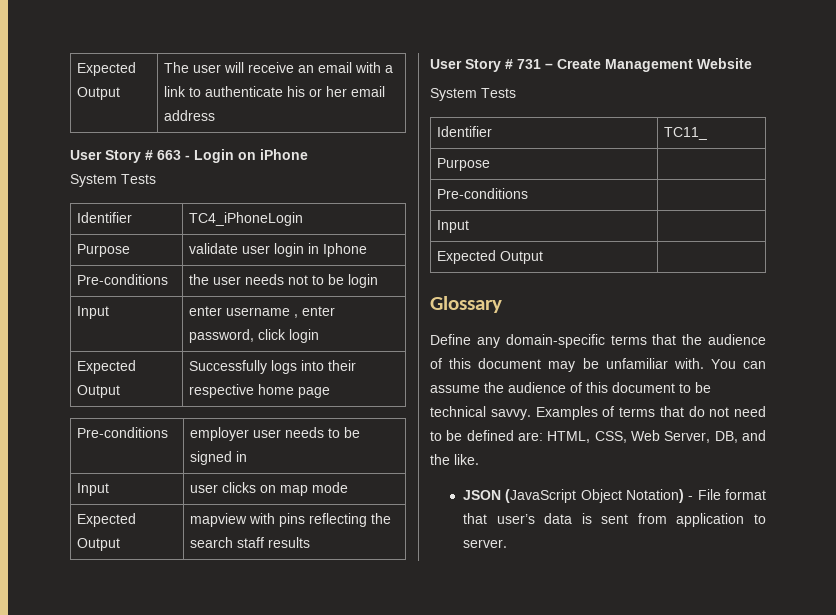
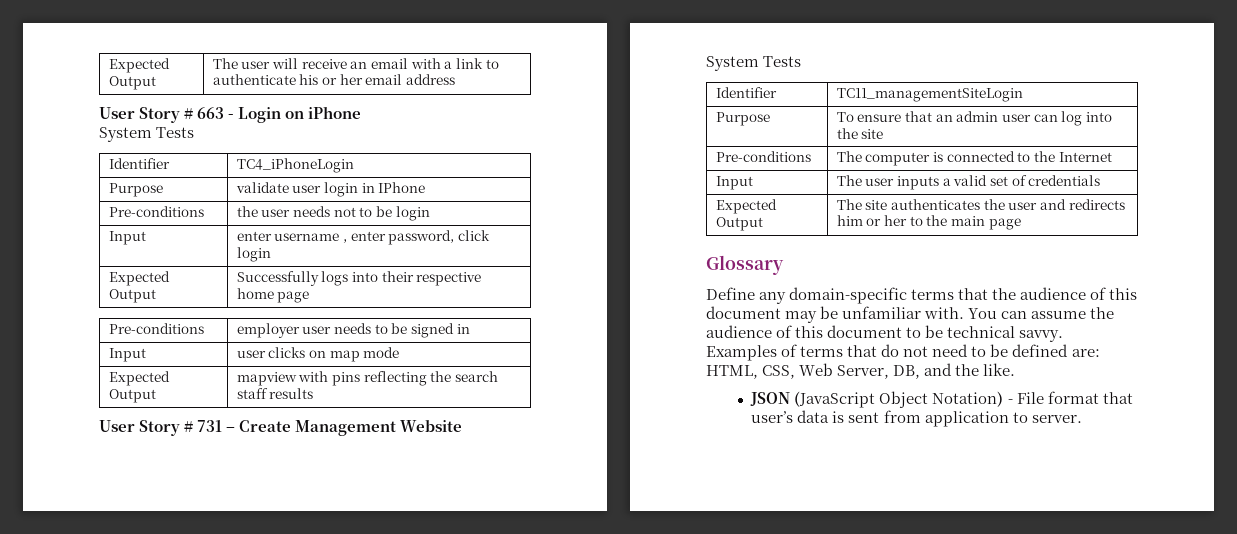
- Purpose | validate user login in Iphone
+ Purpose | validate user login in IPhone
- Identifier | TC11_
- Purpose |
- Pre-conditions |
- Input |
- Expected Output |
+ Identifier | TC11_managementSiteLogin
+ Purpose | To ensure that an admin user can log into the site
+ Pre-conditions | The computer is connected to the Internet
+ Input | The user inputs a valid set of credentials
+ Expected Output | The site authenticates the user and redirects him or her to the main page

